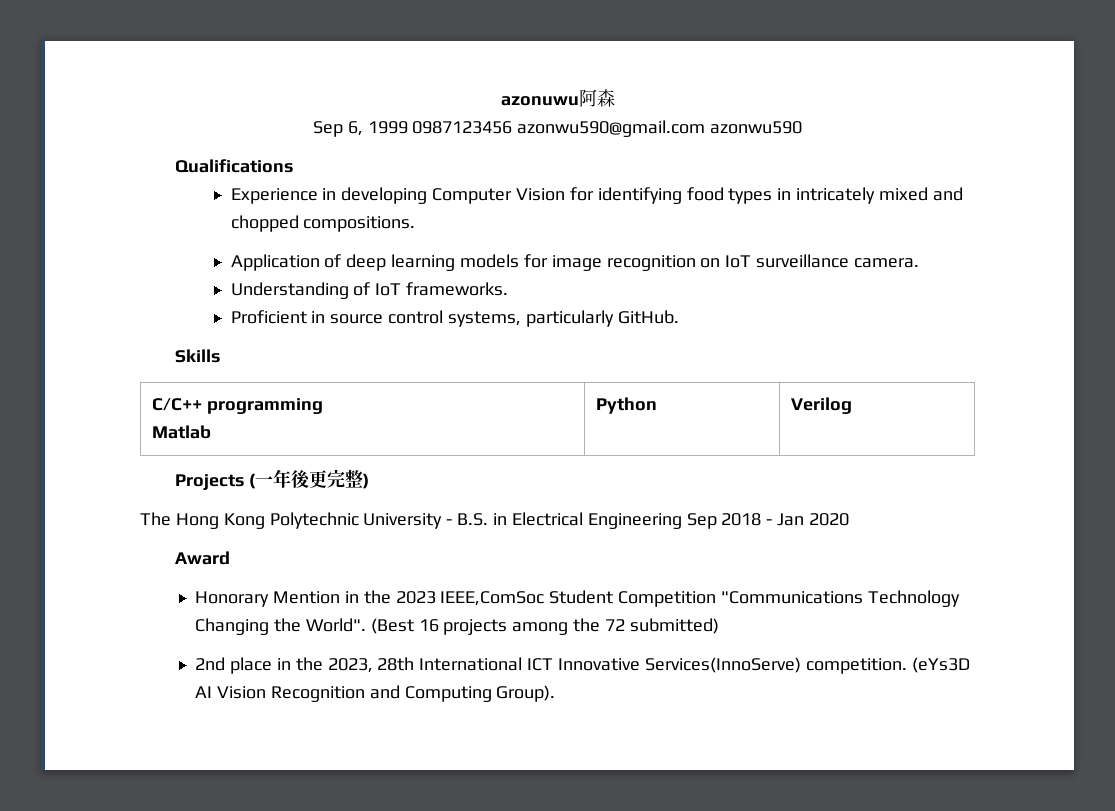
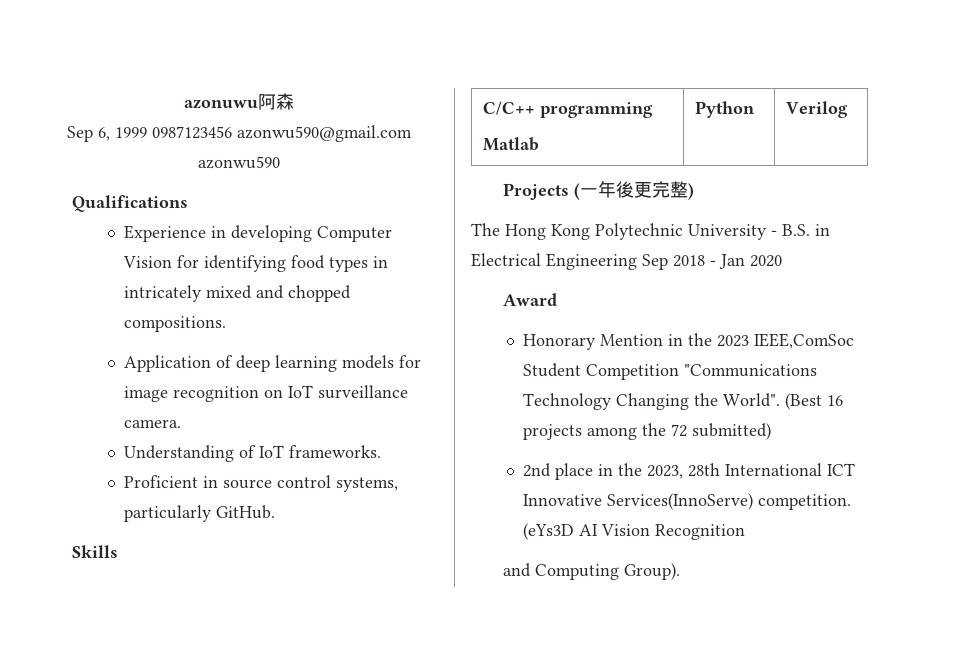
- (eYs3D AI Vision Recognition and Computing Group).
+ (eYs3D AI Vision Recognition
+ and Computing Group).

